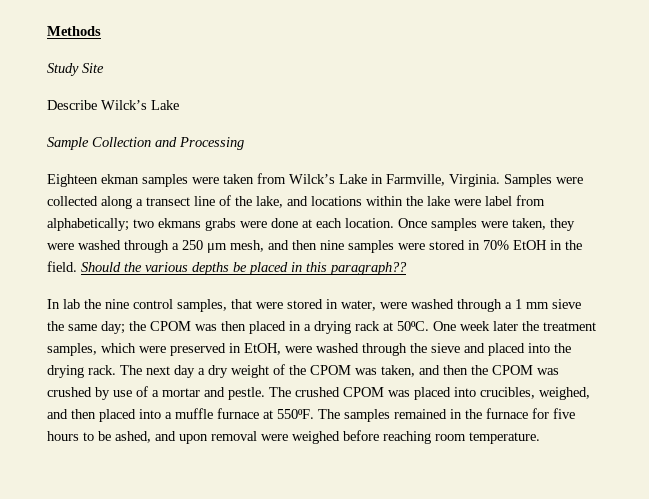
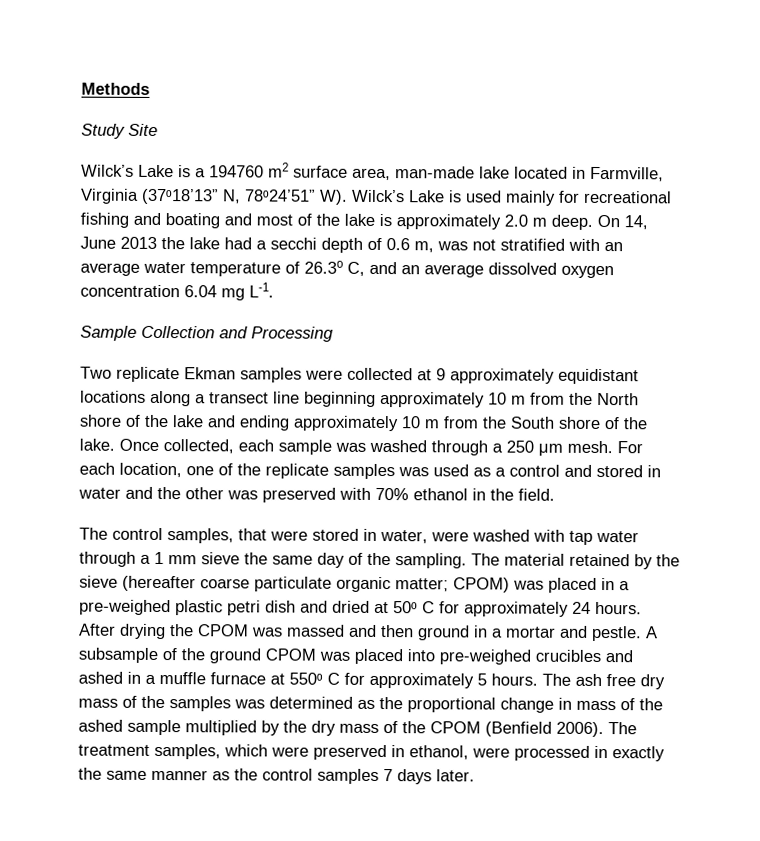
- Describe Wilck’s Lake
+ Wilck’s Lake is a 194760 m2 surface area, man-made lake located in Farmville, Virginia (37⁰18’13” N, 78⁰24’51” W). Wilck’s Lake is used mainly for recreational fishing and boating and most of the lake is approximately 2.0 m deep. On 14, June 2013 the lake had a secchi depth of 0.6 m, was not stratified with an average water temperature of 26.3o C, and an average dissolved oxygen concentration 6.04 mg L-1.
  Sample Collection and Processing
- Eighteen ekman samples were taken from Wilck’s Lake in Farmville, Virginia. Samples were collected along a transect line of the lake, and locations within the lake were label from alphabetically; two ekmans grabs were done at each location. Once samples were taken, they were washed through a 250 μm mesh, and then nine samples were stored in 70% EtOH in the field. Should the various depths be placed in this paragraph??
- In lab the nine control samples, that were stored in water, were washed through a 1 mm sieve the same day; the CPOM was then placed in a drying rack at 50⁰C. One week later the treatment samples, which were preserved in EtOH, were washed through the sieve and placed into the drying rack. The next day a dry weight of the CPOM was taken, and then the CPOM was crushed by use of a mortar and pestle. The crushed CPOM was placed into crucibles, weighed, and then placed into a muffle furnace at 550⁰F. The samples remained in the furnace for five hours to be ashed, and upon removal were weighed before reaching room temperature.
+ Two replicate Ekman samples were collected at 9 approximately equidistant locations along a transect line beginning approximately 10 m from the North shore of the lake and ending approximately 10 m from the South shore of the lake. Once collected, each sample was washed through a 250 μm mesh. For each location, one of the replicate samples was used as a control and stored in water and the other was preserved with 70% ethanol in the field.
+ The control samples, that were stored in water, were washed with tap water through a 1 mm sieve the same day of the sampling. The material retained by the sieve (hereafter coarse particulate organic matter; CPOM) was placed in a pre-weighed plastic petri dish and dried at 50⁰ C for approximately 24 hours. After drying the CPOM was massed and then ground in a mortar and pestle. A subsample of the ground CPOM was placed into pre-weighed crucibles and ashed in a muffle furnace at 550⁰ C for approximately 5 hours. The ash free dry mass of the samples was determined as the proportional change in mass of the ashed sample multiplied by the dry mass of the CPOM (Benfield 2006). The treatment samples, which were preserved in ethanol, were processed in exactly the same manner as the control samples 7 days later.

